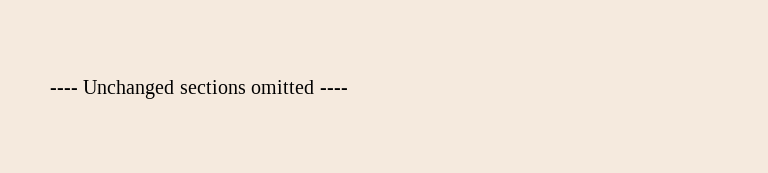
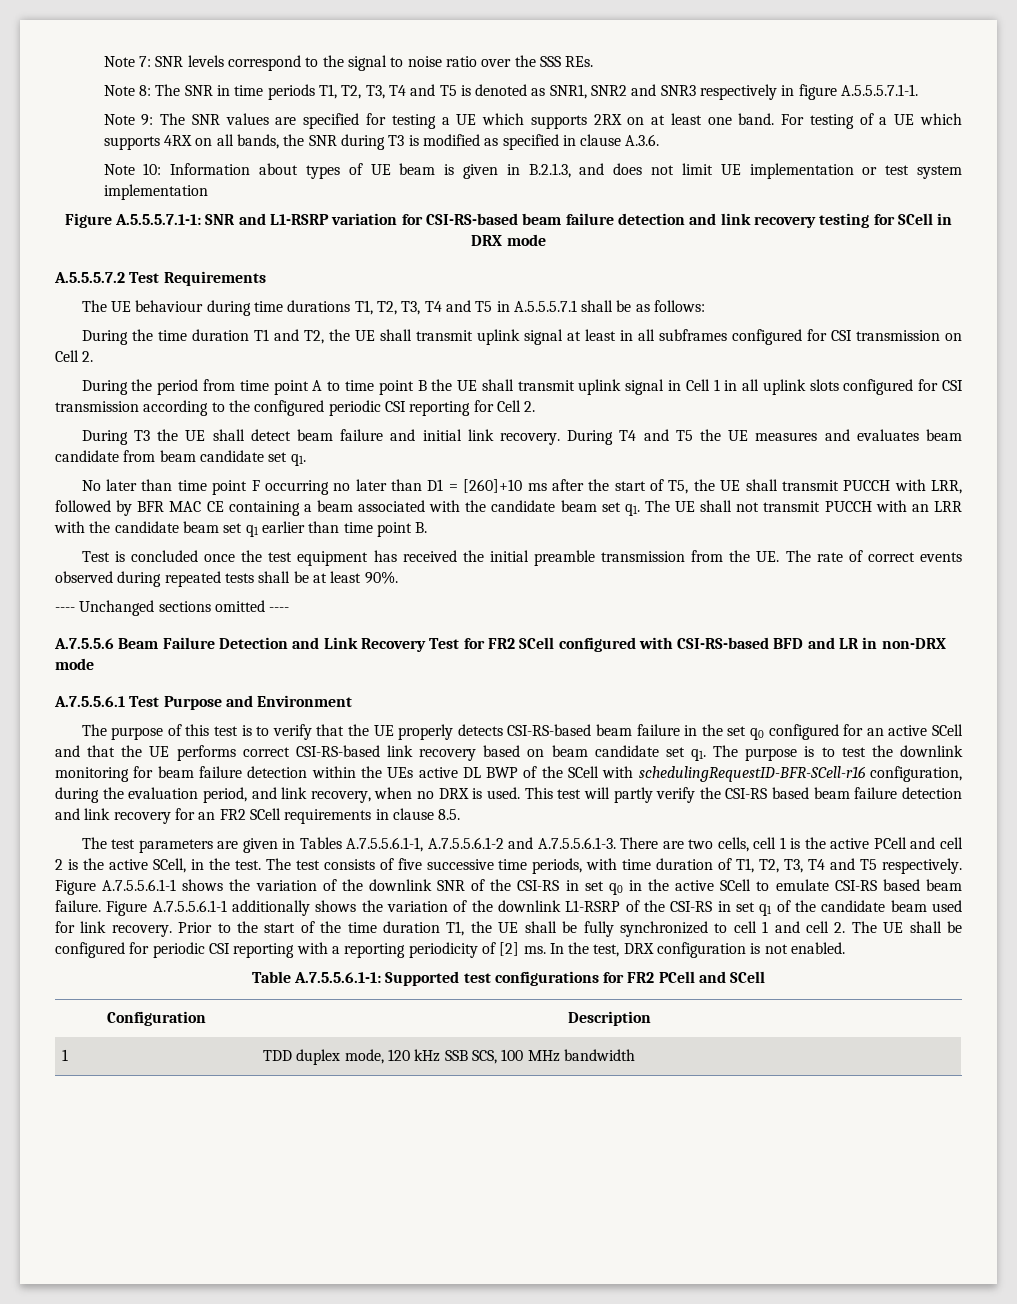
+ Note 7: SNR levels correspond to the signal to noise ratio over the SSS REs.
+ Note 8: The SNR in time periods T1, T2, T3, T4 and T5 is denoted as SNR1, SNR2 and SNR3 respectively in figure A.5.5.5.7.1-1.
+ Note 9: The SNR values are specified for testing a UE which supports 2RX on at least one band. For testing of a UE which supports 4RX on all bands, the SNR during T3 is modified as specified in clause A.3.6.
+ Note 10: Information about types of UE beam is given in B.2.1.3, and does not limit UE implementation or test system implementation
+ Figure A.5.5.5.7.1-1: SNR and L1-RSRP variation for CSI-RS-based beam failure detection and link recovery testing for SCell in DRX mode
+ A.5.5.5.7.2 Test Requirements
+ The UE behaviour during time durations T1, T2, T3, T4 and T5 in A.5.5.5.7.1 shall be as follows:
+ During the time duration T1 and T2, the UE shall transmit uplink signal at least in all subframes configured for CSI transmission on Cell 2.
+ During the period from time point A to time point B the UE shall transmit uplink signal in Cell 1 in all uplink slots configured for CSI transmission according to the configured periodic CSI reporting for Cell 2.
+ During T3 the UE shall detect beam failure and initial link recovery. During T4 and T5 the UE measures and evaluates beam candidate from beam candidate set q1.
+ No later than time point F occurring no later than D1 = [260]+10 ms after the start of T5, the UE shall transmit PUCCH with LRR, followed by BFR MAC CE containing a beam associated with the candidate beam set q1. The UE shall not transmit PUCCH with an LRR with the candidate beam set q1 earlier than time point B.
+ Test is concluded once the test equipment has received the initial preamble transmission from the UE. The rate of correct events observed during repeated tests shall be at least 90%.
+ A.7.5.5.6 Beam Failure Detection and Link Recovery Test for FR2 SCell configured with CSI-RS-based BFD and LR in non-DRX mode
+ A.7.5.5.6.1 Test Purpose and Environment
+ The purpose of this test is to verify that the UE properly detects CSI-RS-based beam failure in the set q0 configured for an active SCell and that the UE performs correct CSI-RS-based link recovery based on beam candidate set q1. The purpose is to test the downlink monitoring for beam failure detection within the UEs active DL BWP of the SCell with schedulingRequestID-BFR-SCell-r16 configuration, during the evaluation period, and link recovery, when no DRX is used. This test will partly verify the CSI-RS based beam failure detection and link recovery for an FR2 SCell requirements in clause 8.5.
+ The test parameters are given in Tables A.7.5.5.6.1-1, A.7.5.5.6.1-2 and A.7.5.5.6.1-3. There are two cells, cell 1 is the active PCell and cell 2 is the active SCell, in the test. The test consists of five successive time periods, with time duration of T1, T2, T3, T4 and T5 respectively. Figure A.7.5.5.6.1-1 shows the variation of the downlink SNR of the CSI-RS in set q0 in the active SCell to emulate CSI-RS based beam failure. Figure A.7.5.5.6.1-1 additionally shows the variation of the downlink L1-RSRP of the CSI-RS in set q1 of the candidate beam used for link recovery. Prior to the start of the time duration T1, the UE shall be fully synchronized to cell 1 and cell 2. The UE shall be configured for periodic CSI reporting with a reporting periodicity of [2] ms. In the test, DRX configuration is not enabled.
+ Table A.7.5.5.6.1-1: Supported test configurations for FR2 PCell and SCell
+ Configuration | Description
+ 1 | TDD duplex mode, 120 kHz SSB SCS, 100 MHz bandwidth

